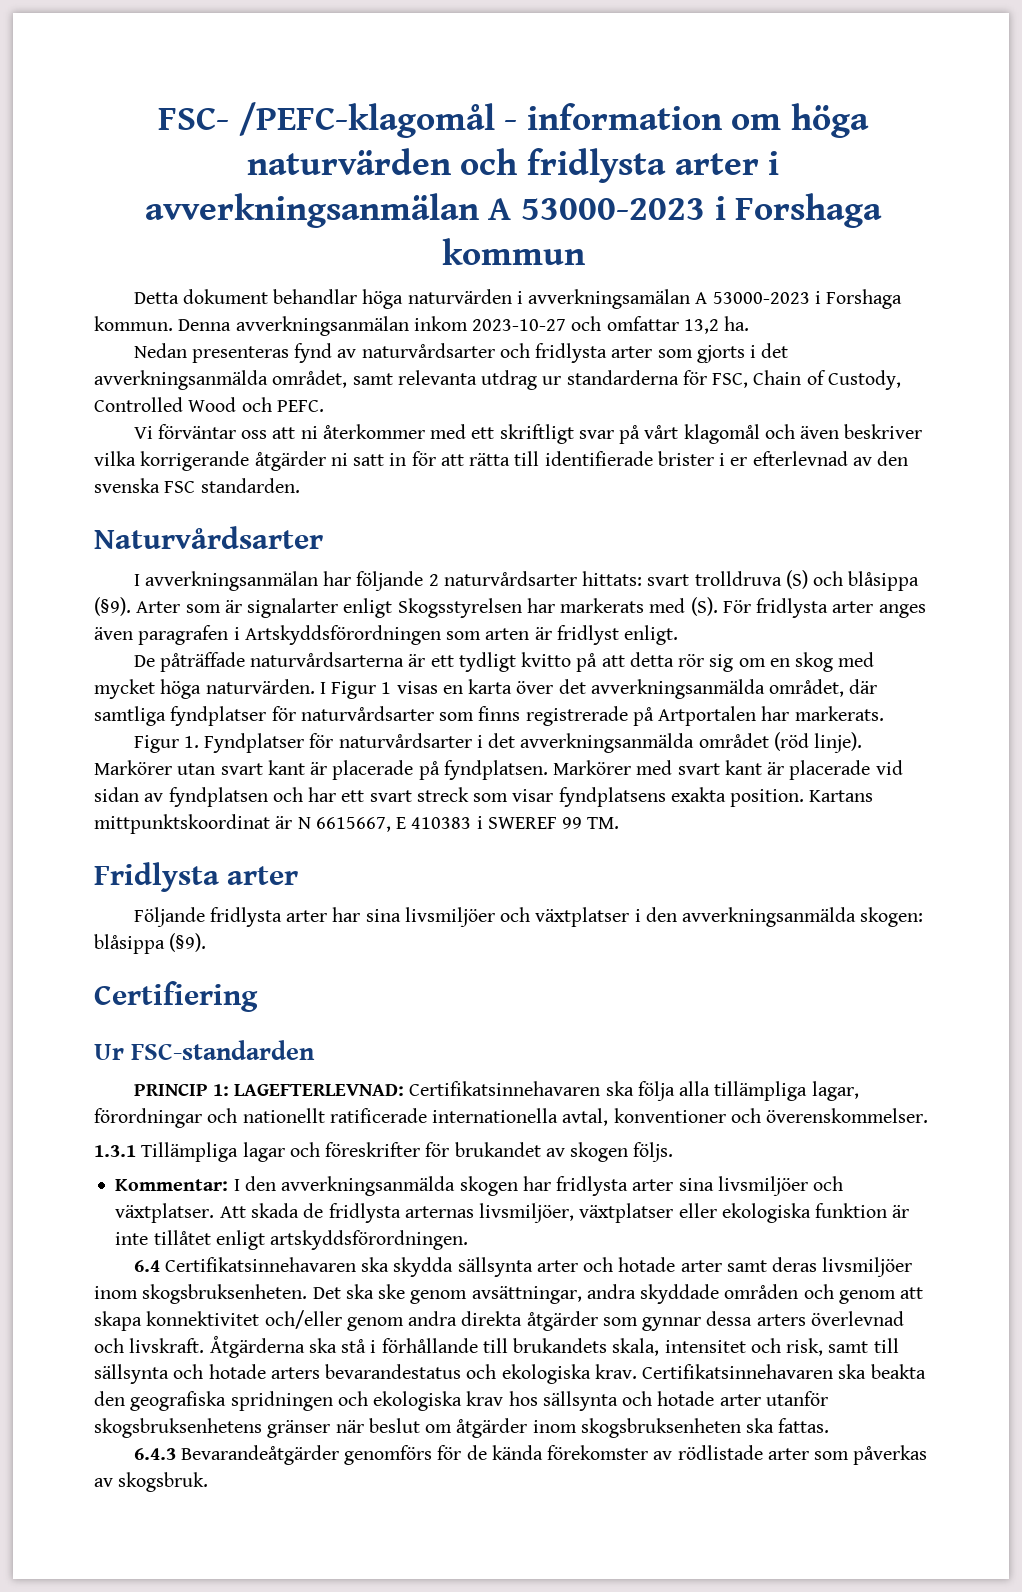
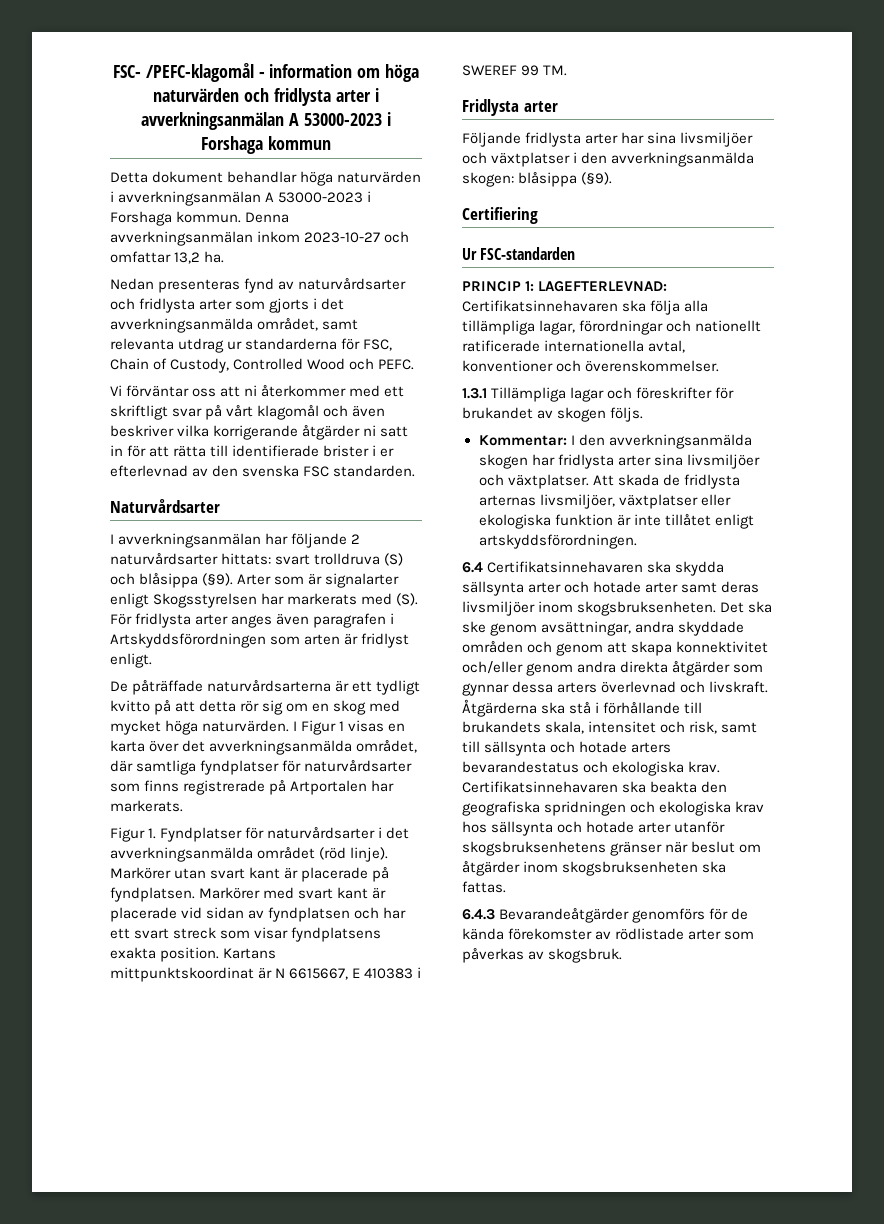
- Detta dokument behandlar höga naturvärden i avverkningsamälan A 53000-2023 i Forshaga kommun.
+ Detta dokument behandlar höga naturvärden i avverkningsanmälan A 53000-2023 i Forshaga kommun.

